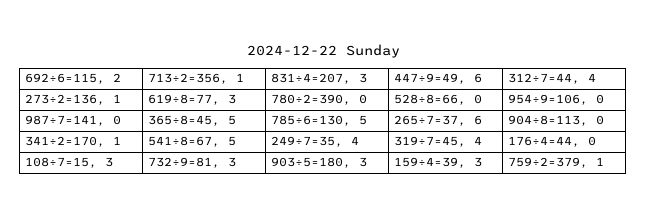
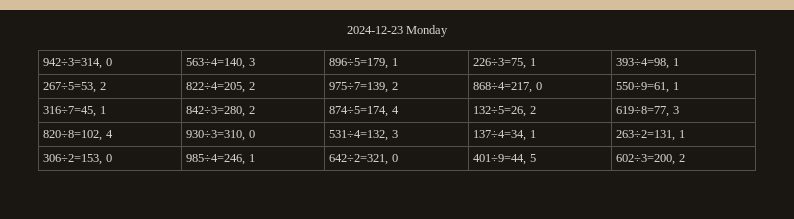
- 2024-12-22 Sunday
- 692÷6=115, 2 | 713÷2=356, 1 | 831÷4=207, 3 | 447÷9=49, 6 | 312÷7=44, 4
- 273÷2=136, 1 | 619÷8=77, 3 | 780÷2=390, 0 | 528÷8=66, 0 | 954÷9=106, 0
- 987÷7=141, 0 | 365÷8=45, 5 | 785÷6=130, 5 | 265÷7=37, 6 | 904÷8=113, 0
- 341÷2=170, 1 | 541÷8=67, 5 | 249÷7=35, 4 | 319÷7=45, 4 | 176÷4=44, 0
- 108÷7=15, 3 | 732÷9=81, 3 | 903÷5=180, 3 | 159÷4=39, 3 | 759÷2=379, 1
+ 2024-12-23 Monday
+ 942÷3=314, 0 | 563÷4=140, 3 | 896÷5=179, 1 | 226÷3=75, 1 | 393÷4=98, 1
+ 267÷5=53, 2 | 822÷4=205, 2 | 975÷7=139, 2 | 868÷4=217, 0 | 550÷9=61, 1
+ 316÷7=45, 1 | 842÷3=280, 2 | 874÷5=174, 4 | 132÷5=26, 2 | 619÷8=77, 3
+ 820÷8=102, 4 | 930÷3=310, 0 | 531÷4=132, 3 | 137÷4=34, 1 | 263÷2=131, 1
+ 306÷2=153, 0 | 985÷4=246, 1 | 642÷2=321, 0 | 401÷9=44, 5 | 602÷3=200, 2

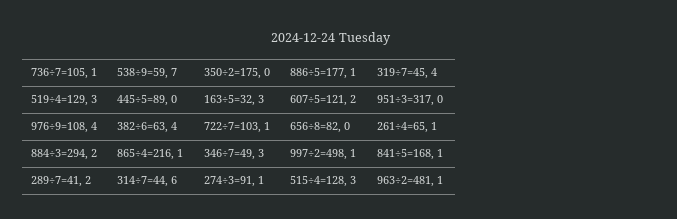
- 2024-12-23 Monday
- 942÷3=314, 0 | 563÷4=140, 3 | 896÷5=179, 1 | 226÷3=75, 1 | 393÷4=98, 1
- 267÷5=53, 2 | 822÷4=205, 2 | 975÷7=139, 2 | 868÷4=217, 0 | 550÷9=61, 1
- 316÷7=45, 1 | 842÷3=280, 2 | 874÷5=174, 4 | 132÷5=26, 2 | 619÷8=77, 3
- 820÷8=102, 4 | 930÷3=310, 0 | 531÷4=132, 3 | 137÷4=34, 1 | 263÷2=131, 1
- 306÷2=153, 0 | 985÷4=246, 1 | 642÷2=321, 0 | 401÷9=44, 5 | 602÷3=200, 2
+ 2024-12-24 Tuesday
+ 736÷7=105, 1 | 538÷9=59, 7 | 350÷2=175, 0 | 886÷5=177, 1 | 319÷7=45, 4
+ 519÷4=129, 3 | 445÷5=89, 0 | 163÷5=32, 3 | 607÷5=121, 2 | 951÷3=317, 0
+ 976÷9=108, 4 | 382÷6=63, 4 | 722÷7=103, 1 | 656÷8=82, 0 | 261÷4=65, 1
+ 884÷3=294, 2 | 865÷4=216, 1 | 346÷7=49, 3 | 997÷2=498, 1 | 841÷5=168, 1
+ 289÷7=41, 2 | 314÷7=44, 6 | 274÷3=91, 1 | 515÷4=128, 3 | 963÷2=481, 1

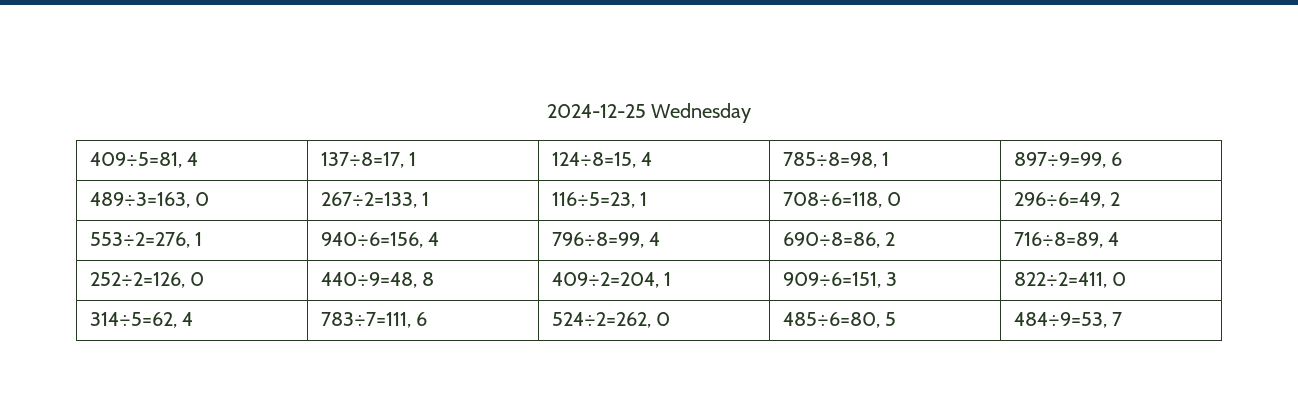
- 2024-12-24 Tuesday
- 736÷7=105, 1 | 538÷9=59, 7 | 350÷2=175, 0 | 886÷5=177, 1 | 319÷7=45, 4
- 519÷4=129, 3 | 445÷5=89, 0 | 163÷5=32, 3 | 607÷5=121, 2 | 951÷3=317, 0
- 976÷9=108, 4 | 382÷6=63, 4 | 722÷7=103, 1 | 656÷8=82, 0 | 261÷4=65, 1
- 884÷3=294, 2 | 865÷4=216, 1 | 346÷7=49, 3 | 997÷2=498, 1 | 841÷5=168, 1
- 289÷7=41, 2 | 314÷7=44, 6 | 274÷3=91, 1 | 515÷4=128, 3 | 963÷2=481, 1
+ 2024-12-25 Wednesday
+ 409÷5=81, 4 | 137÷8=17, 1 | 124÷8=15, 4 | 785÷8=98, 1 | 897÷9=99, 6
+ 489÷3=163, 0 | 267÷2=133, 1 | 116÷5=23, 1 | 708÷6=118, 0 | 296÷6=49, 2
+ 553÷2=276, 1 | 940÷6=156, 4 | 796÷8=99, 4 | 690÷8=86, 2 | 716÷8=89, 4
+ 252÷2=126, 0 | 440÷9=48, 8 | 409÷2=204, 1 | 909÷6=151, 3 | 822÷2=411, 0
+ 314÷5=62, 4 | 783÷7=111, 6 | 524÷2=262, 0 | 485÷6=80, 5 | 484÷9=53, 7

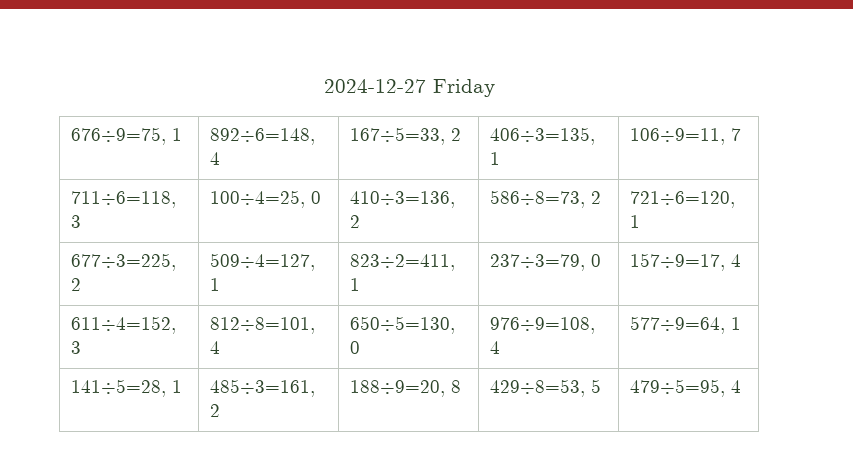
- 2024-12-25 Wednesday
- 409÷5=81, 4 | 137÷8=17, 1 | 124÷8=15, 4 | 785÷8=98, 1 | 897÷9=99, 6
- 489÷3=163, 0 | 267÷2=133, 1 | 116÷5=23, 1 | 708÷6=118, 0 | 296÷6=49, 2
- 553÷2=276, 1 | 940÷6=156, 4 | 796÷8=99, 4 | 690÷8=86, 2 | 716÷8=89, 4
- 252÷2=126, 0 | 440÷9=48, 8 | 409÷2=204, 1 | 909÷6=151, 3 | 822÷2=411, 0
- 314÷5=62, 4 | 783÷7=111, 6 | 524÷2=262, 0 | 485÷6=80, 5 | 484÷9=53, 7
+ 2024-12-27 Friday
+ 676÷9=75, 1 | 892÷6=148, 4 | 167÷5=33, 2 | 406÷3=135, 1 | 106÷9=11, 7
+ 711÷6=118, 3 | 100÷4=25, 0 | 410÷3=136, 2 | 586÷8=73, 2 | 721÷6=120, 1
+ 677÷3=225, 2 | 509÷4=127, 1 | 823÷2=411, 1 | 237÷3=79, 0 | 157÷9=17, 4
+ 611÷4=152, 3 | 812÷8=101, 4 | 650÷5=130, 0 | 976÷9=108, 4 | 577÷9=64, 1
+ 141÷5=28, 1 | 485÷3=161, 2 | 188÷9=20, 8 | 429÷8=53, 5 | 479÷5=95, 4

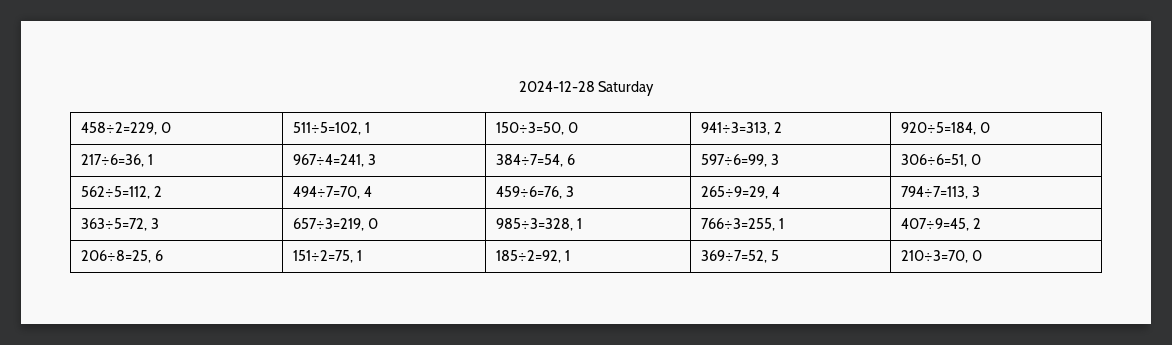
- 2024-12-27 Friday
- 676÷9=75, 1 | 892÷6=148, 4 | 167÷5=33, 2 | 406÷3=135, 1 | 106÷9=11, 7
- 711÷6=118, 3 | 100÷4=25, 0 | 410÷3=136, 2 | 586÷8=73, 2 | 721÷6=120, 1
- 677÷3=225, 2 | 509÷4=127, 1 | 823÷2=411, 1 | 237÷3=79, 0 | 157÷9=17, 4
- 611÷4=152, 3 | 812÷8=101, 4 | 650÷5=130, 0 | 976÷9=108, 4 | 577÷9=64, 1
- 141÷5=28, 1 | 485÷3=161, 2 | 188÷9=20, 8 | 429÷8=53, 5 | 479÷5=95, 4
+ 2024-12-28 Saturday
+ 458÷2=229, 0 | 511÷5=102, 1 | 150÷3=50, 0 | 941÷3=313, 2 | 920÷5=184, 0
+ 217÷6=36, 1 | 967÷4=241, 3 | 384÷7=54, 6 | 597÷6=99, 3 | 306÷6=51, 0
+ 562÷5=112, 2 | 494÷7=70, 4 | 459÷6=76, 3 | 265÷9=29, 4 | 794÷7=113, 3
+ 363÷5=72, 3 | 657÷3=219, 0 | 985÷3=328, 1 | 766÷3=255, 1 | 407÷9=45, 2
+ 206÷8=25, 6 | 151÷2=75, 1 | 185÷2=92, 1 | 369÷7=52, 5 | 210÷3=70, 0

